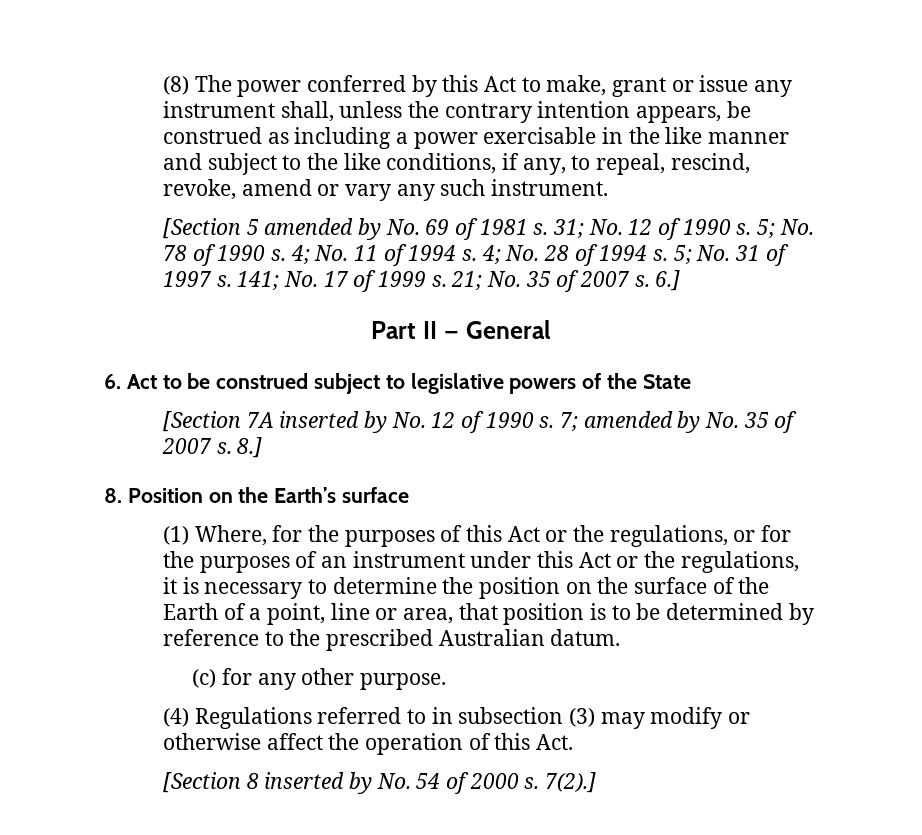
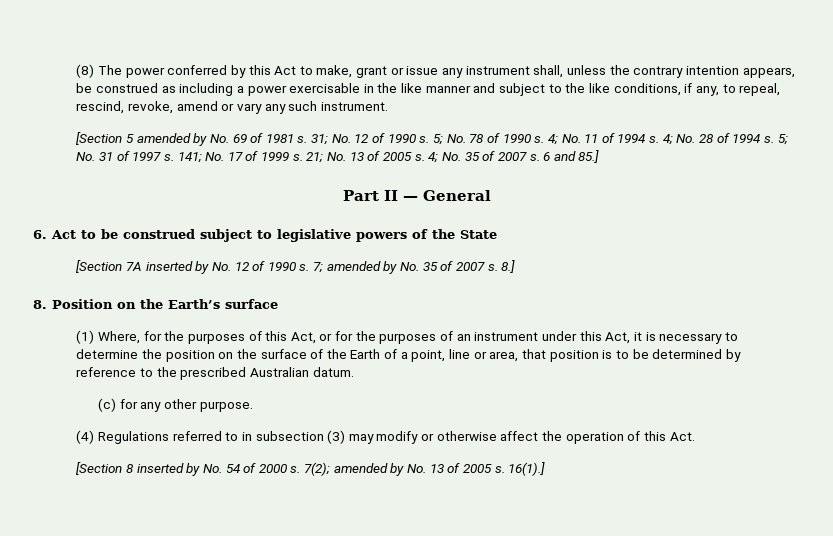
- 21; No. 35 of 2007 s. 6.]
+ 21; No. 13 of 2005 s. 4; No. 35 of 2007 s. 6 and 85.]
- (1) Where, for the purposes of this Act or the regulations, or for the purposes of an instrument under this Act or the regulations, it is necessary to determine the position on the surface of the Earth of a point, line or area, that position is to be determined by reference to the prescribed Australian datum.
+ (1) Where, for the purposes of this Act, or for the purposes of an instrument under this Act, it is necessary to determine the position on the surface of the Earth of a point, line or area, that position is to be determined by reference to the prescribed Australian datum.
- 7(2).]
+ 7(2); amended by No. 13 of 2005 s. 16(1).]

